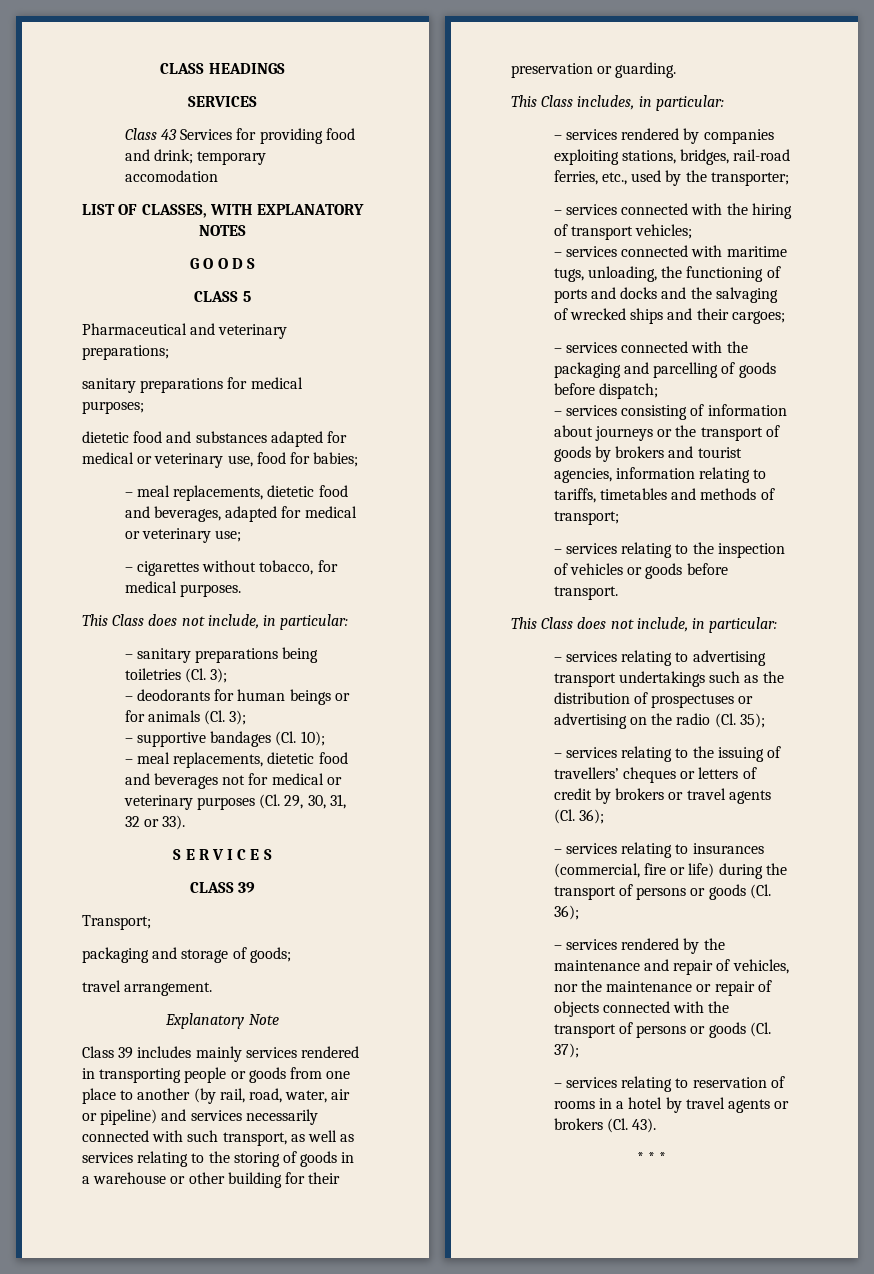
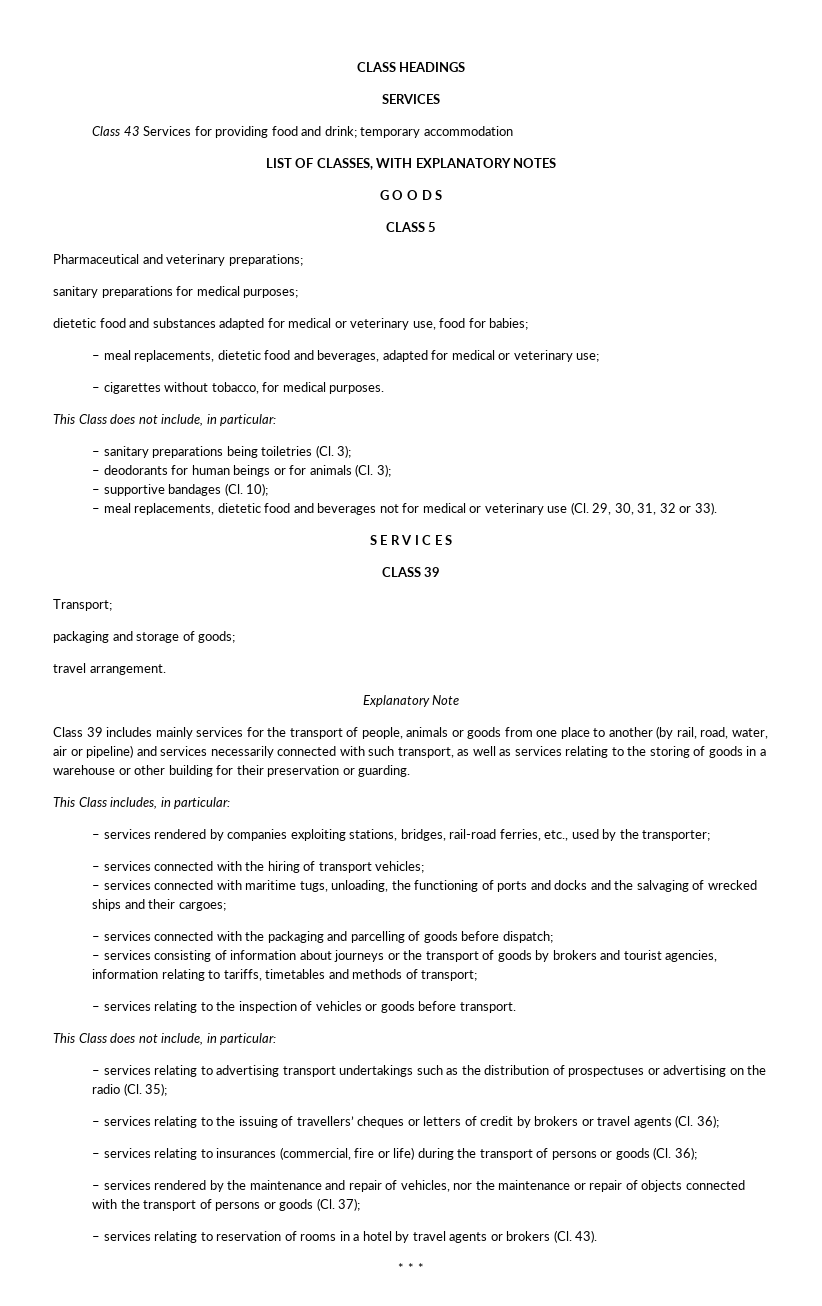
- Class 43 Services for providing food and drink; temporary accomodation
+ Class 43 Services for providing food and drink; temporary accommodation
- – meal replacements, dietetic food and beverages not for medical or veterinary purposes (Cl. 29, 30, 31, 32 or 33).
+ – meal replacements, dietetic food and beverages not for medical or veterinary use (Cl. 29, 30, 31, 32 or 33).
- Class 39 includes mainly services rendered in transporting people or goods from one place to another (by rail, road, water, air or pipeline) and services necessarily connected with such transport, as well as services relating to the storing of goods in a warehouse or other building for their preservation or guarding.
+ Class 39 includes mainly services for the transport of people, animals or goods from one place to another (by rail, road, water, air or pipeline) and services necessarily connected with such transport, as well as services relating to the storing of goods in a warehouse or other building for their preservation or guarding.

